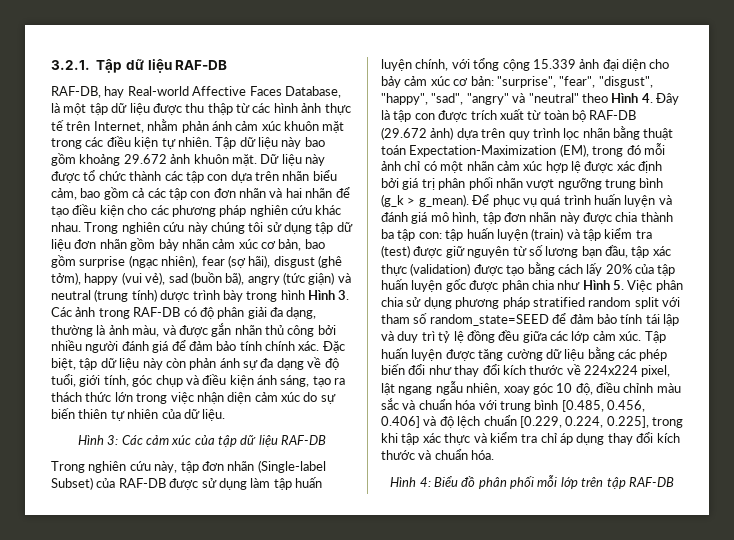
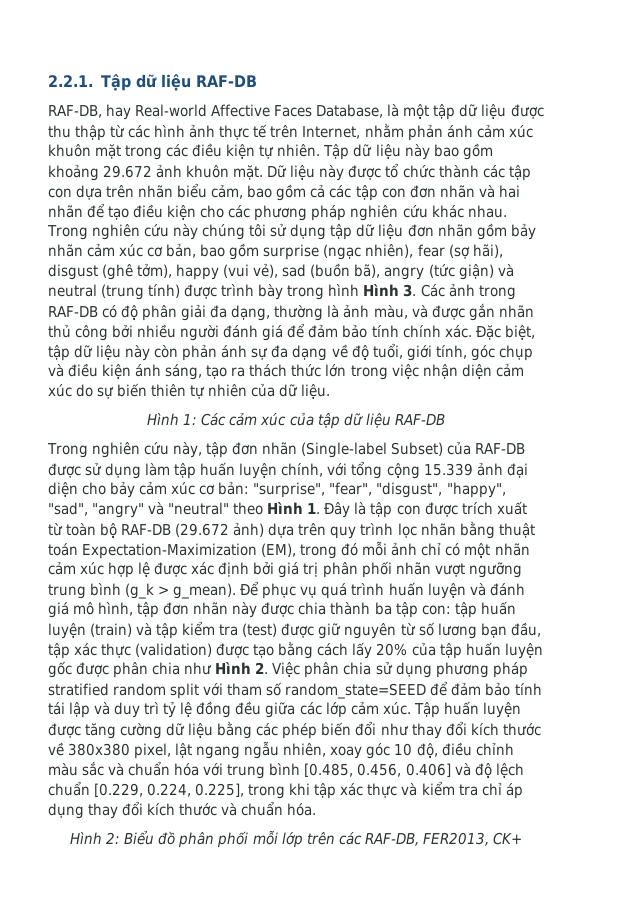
- 3.2.1. Tập dữ liệu RAF-DB
+ 2.2.1. Tập dữ liệu RAF-DB
- Trong nghiên cứu này chúng tôi sử dụng tập dữ liệu đơn nhãn gồm bảy nhãn cảm xúc cơ bản, bao gồm surprise (ngạc nhiên), fear (sợ hãi), disgust (ghê tởm), happy (vui vẻ), sad (buồn bã), angry (tức giận) và neutral (trung tính) dược trình bày trong hình Hình 3. Các ảnh trong RAF-DB có độ phân giải đa dạng, thường là ảnh màu, và được gắn nhãn thủ công bởi nhiều người đánh giá để đảm bảo tính chính xác.
+ Trong nghiên cứu này chúng tôi sử dụng tập dữ liệu đơn nhãn gồm bảy nhãn cảm xúc cơ bản, bao gồm surprise (ngạc nhiên), fear (sợ hãi), disgust (ghê tởm), happy (vui vẻ), sad (buồn bã), angry (tức giận) và neutral (trung tính) được trình bày trong hình Hình 3. Các ảnh trong RAF-DB có độ phân giải đa dạng, thường là ảnh màu, và được gắn nhãn thủ công bởi nhiều người đánh giá để đảm bảo tính chính xác.
- Hình 3: Các cảm xúc của tập dữ liệu RAF-DB
+ Hình 1: Các cảm xúc của tập dữ liệu RAF-DB
- "surprise", "fear", "disgust", "happy", "sad", "angry" và "neutral" theo Hình 4. Đây là tập con được trích xuất từ toàn bộ RAF-DB (29.672 ảnh) dựa trên quy trình lọc nhãn bằng thuật toán Expectation-Maximization (EM), trong đó mỗi ảnh chỉ có một nhãn cảm xúc hợp lệ được xác định bởi giá trị phân phối nhãn vượt ngưỡng trung bình (g_k > g_mean).
+ "surprise", "fear", "disgust", "happy", "sad", "angry" và "neutral" theo Hình 1. Đây là tập con được trích xuất từ toàn bộ RAF-DB (29.672 ảnh) dựa trên quy trình lọc nhãn bằng thuật toán Expectation-Maximization (EM), trong đó mỗi ảnh chỉ có một nhãn cảm xúc hợp lệ được xác định bởi giá trị phân phối nhãn vượt ngưỡng trung bình (g_k > g_mean).
- tập huấn luyện (train) và tập kiểm tra (test) được giữ nguyên từ số lương bạn đầu, tập xác thực (validation) được tạo bằng cách lấy 20% của tập huấn luyện gốc được phân chia như Hình 5. Việc phân chia sử dụng phương pháp stratified random split với tham số random_state=SEED để đảm bảo tính tái lập và duy trì tỷ lệ đồng đều giữa các lớp cảm xúc.
+ tập huấn luyện (train) và tập kiểm tra (test) được giữ nguyên từ số lương bạn đầu, tập xác thực (validation) được tạo bằng cách lấy 20% của tập huấn luyện gốc được phân chia như Hình 2. Việc phân chia sử dụng phương pháp stratified random split với tham số random_state=SEED để đảm bảo tính tái lập và duy trì tỷ lệ đồng đều giữa các lớp cảm xúc.
- Tập huấn luyện được tăng cường dữ liệu bằng các phép biến đổi như thay đổi kích thước về 224x224 pixel, lật ngang ngẫu nhiên, xoay góc 10 độ, điều chỉnh màu sắc và chuẩn hóa với trung bình [0.485, 0.456, 0.406] và độ lệch chuẩn [0.229, 0.224, 0.225], trong khi tập xác thực và kiểm tra chỉ áp dụng thay đổi kích thước và chuẩn hóa.
+ Tập huấn luyện được tăng cường dữ liệu bằng các phép biến đổi như thay đổi kích thước về 380x380 pixel, lật ngang ngẫu nhiên, xoay góc 10 độ, điều chỉnh màu sắc và chuẩn hóa với trung bình [0.485, 0.456, 0.406] và độ lệch chuẩn [0.229, 0.224, 0.225], trong khi tập xác thực và kiểm tra chỉ áp dụng thay đổi kích thước và chuẩn hóa.
- Hình 4: Biểu đồ phân phối mỗi lớp trên tập RAF-DB
+ Hình 2: Biểu đồ phân phối mỗi lớp trên các RAF-DB, FER2013, CK+

